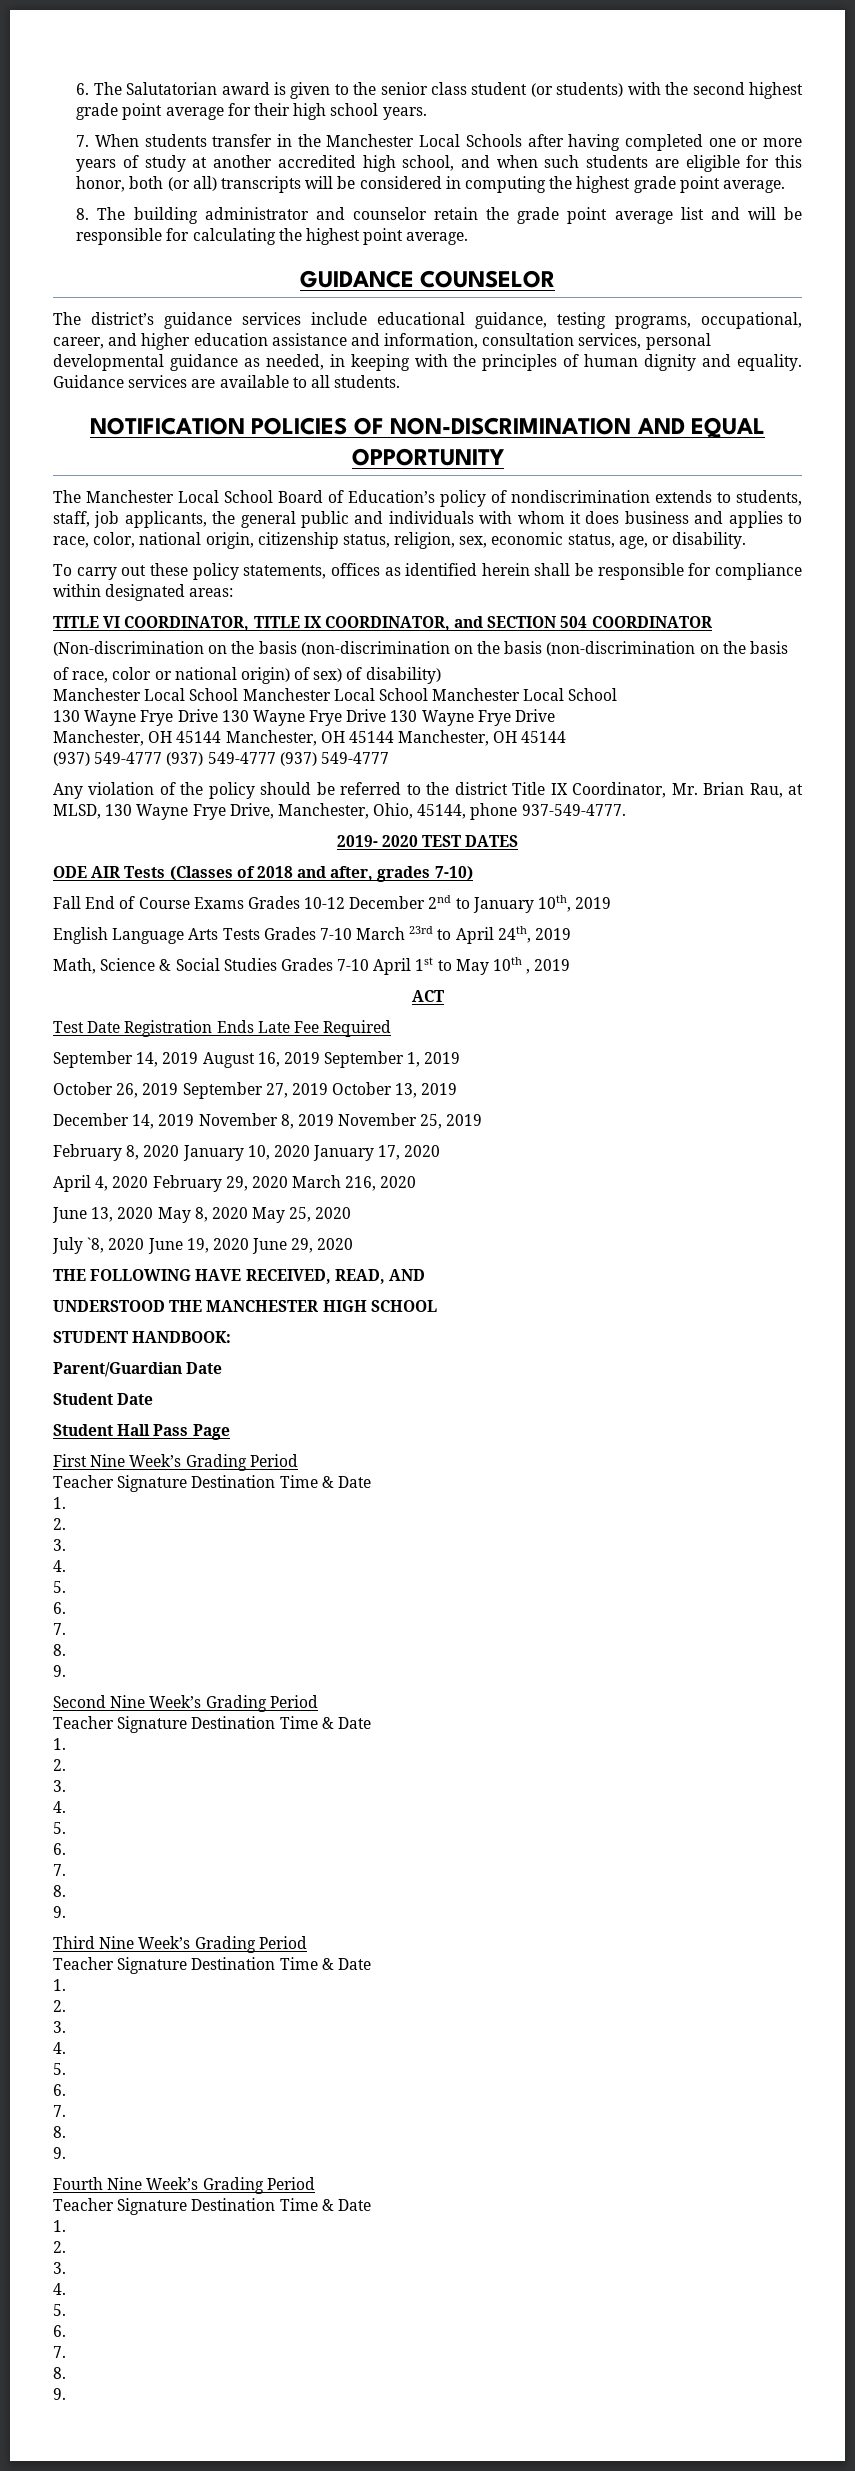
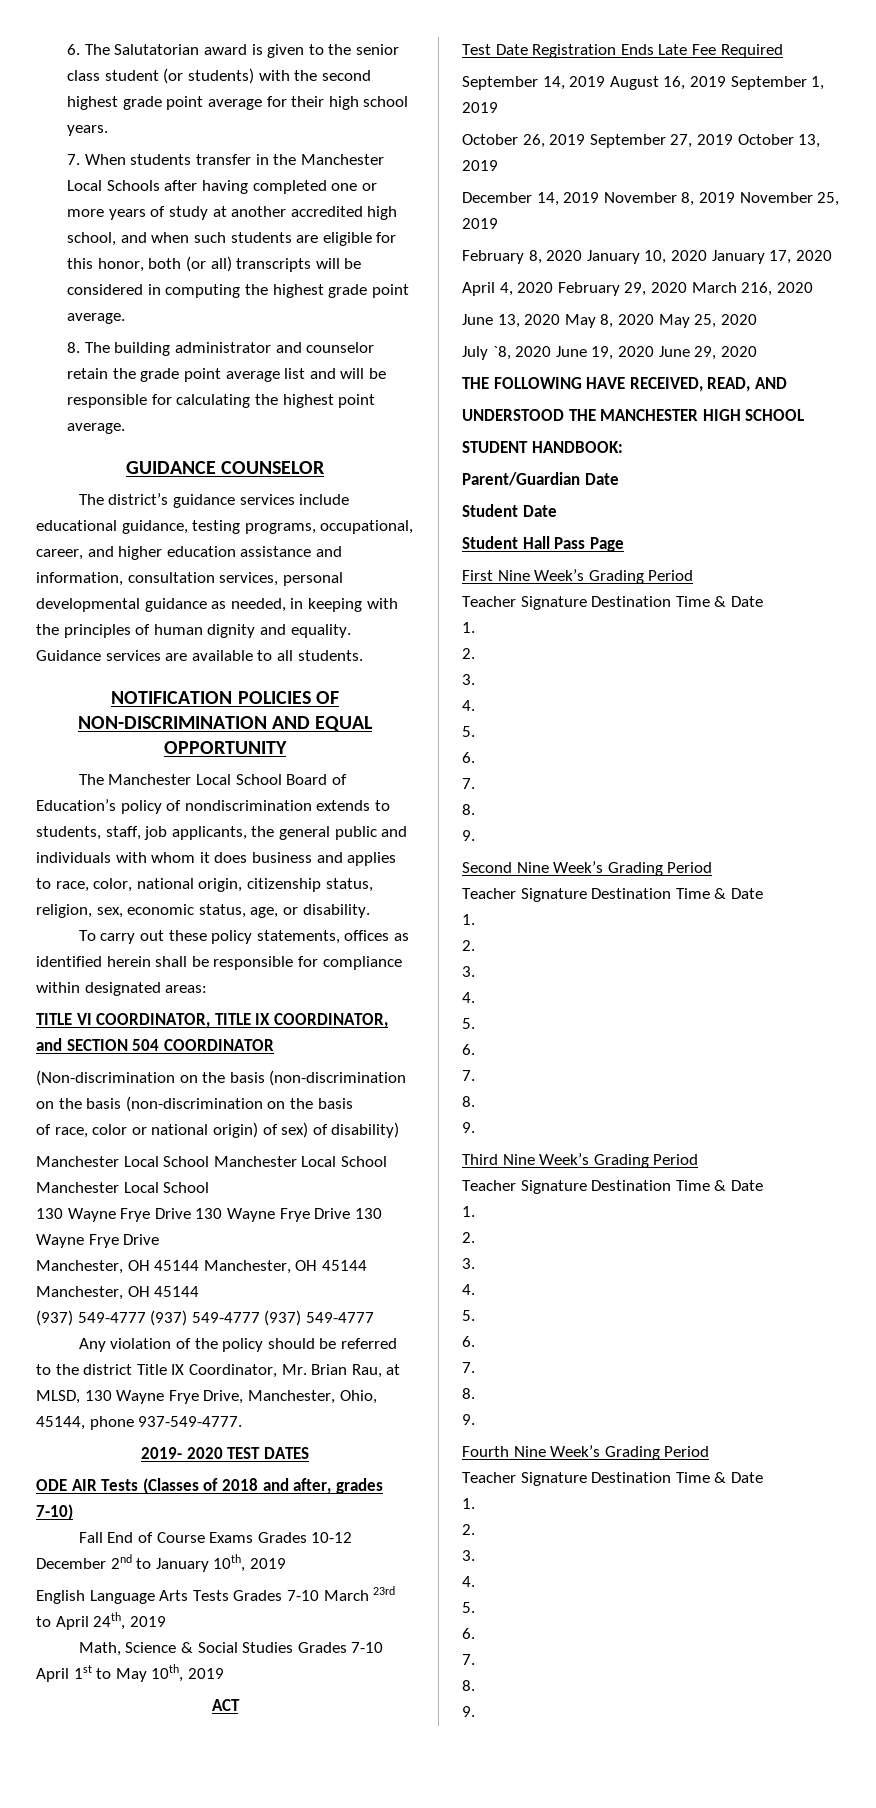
- Math, Science & Social Studies Grades 7-10 April 1st to May 10th , 2019
+ Math, Science & Social Studies Grades 7-10 April 1st to May 10th, 2019

